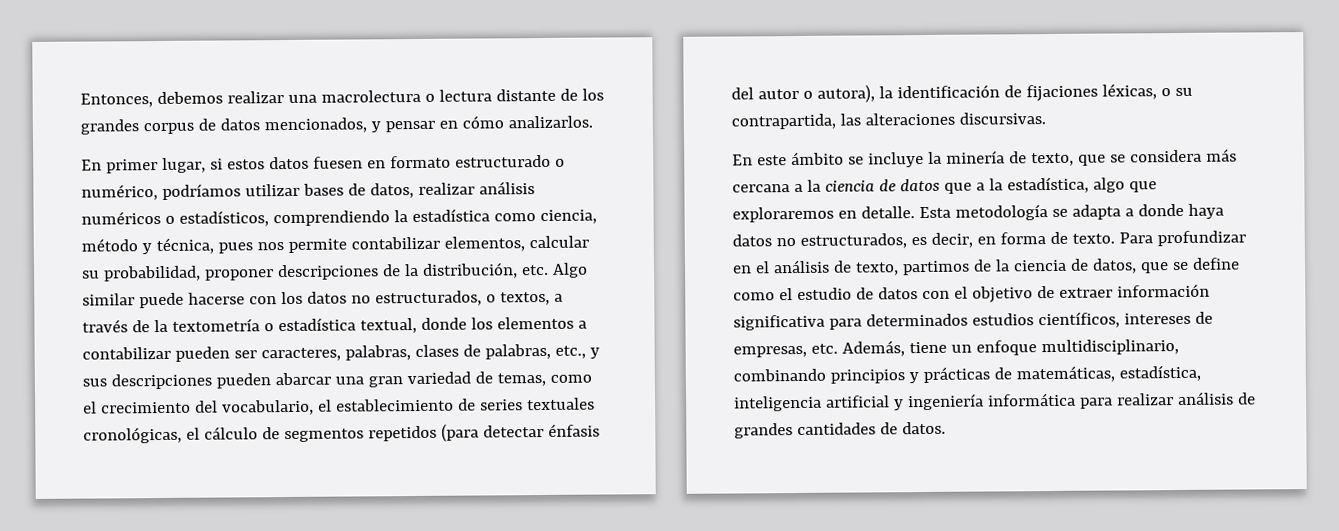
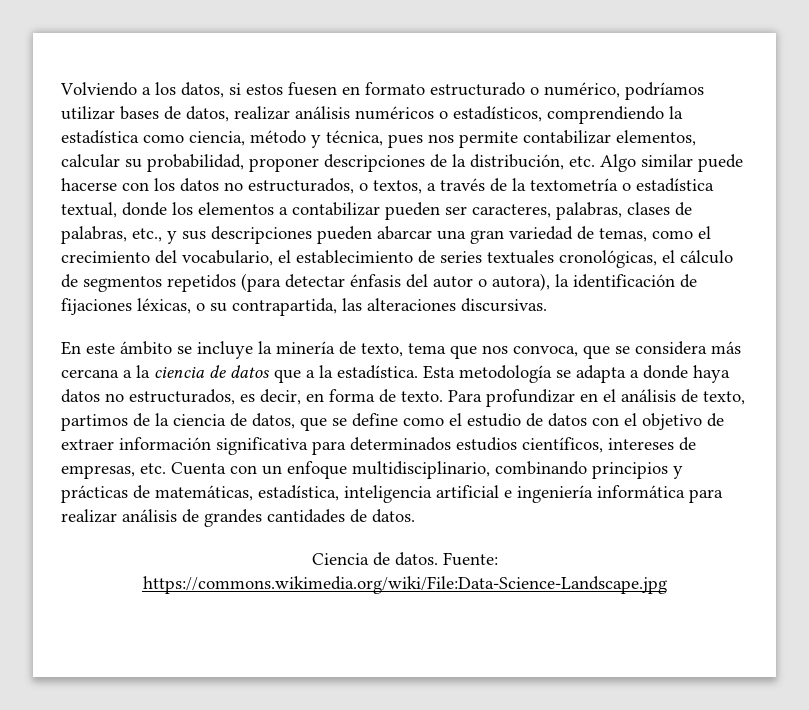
- Entonces, debemos realizar una macrolectura o lectura distante de los grandes corpus de datos mencionados, y pensar en cómo analizarlos.
- En primer lugar, si estos datos fuesen en formato estructurado o numérico, podríamos utilizar bases de datos, realizar análisis numéricos o estadísticos, comprendiendo la estadística como ciencia, método y técnica, pues nos permite contabilizar elementos, calcular su probabilidad, proponer descripciones de la distribución, etc. Algo similar puede hacerse con los datos no estructurados, o textos, a través de la textometría o estadística textual, donde los elementos a contabilizar pueden ser caracteres, palabras, clases de palabras, etc., y sus descripciones pueden abarcar una gran variedad de temas, como el crecimiento del vocabulario, el establecimiento de series textuales cronológicas, el cálculo de segmentos repetidos (para detectar énfasis del autor o autora), la identificación de fijaciones léxicas, o su contrapartida, las alteraciones discursivas.
+ Volviendo a los datos, si estos fuesen en formato estructurado o numérico, podríamos utilizar bases de datos, realizar análisis numéricos o estadísticos, comprendiendo la estadística como ciencia, método y técnica, pues nos permite contabilizar elementos, calcular su probabilidad, proponer descripciones de la distribución, etc. Algo similar puede hacerse con los datos no estructurados, o textos, a través de la textometría o estadística textual, donde los elementos a contabilizar pueden ser caracteres, palabras, clases de palabras, etc., y sus descripciones pueden abarcar una gran variedad de temas, como el crecimiento del vocabulario, el establecimiento de series textuales cronológicas, el cálculo de segmentos repetidos (para detectar énfasis del autor o autora), la identificación de fijaciones léxicas, o su contrapartida, las alteraciones discursivas.
- En este ámbito se incluye la minería de texto, que se considera más cercana a la ciencia de datos que a la estadística, algo que exploraremos en detalle.
+ En este ámbito se incluye la minería de texto, tema que nos convoca, que se considera más cercana a la ciencia de datos que a la estadística.
- Para profundizar en el análisis de texto, partimos de la ciencia de datos, que se define como el estudio de datos con el objetivo de extraer información significativa para determinados estudios científicos, intereses de empresas, etc. Además, tiene un enfoque multidisciplinario, combinando principios y prácticas de matemáticas, estadística, inteligencia artificial y ingeniería informática para realizar análisis de grandes cantidades de datos.
+ Para profundizar en el análisis de texto, partimos de la ciencia de datos, que se define como el estudio de datos con el objetivo de extraer información significativa para determinados estudios científicos, intereses de empresas, etc. Cuenta con un enfoque multidisciplinario, combinando principios y prácticas de matemáticas, estadística, inteligencia artificial e ingeniería informática para realizar análisis de grandes cantidades de datos.
+ Ciencia de datos. Fuente: https://commons.wikimedia.org/wiki/File:Data-Science-Landscape.jpg

